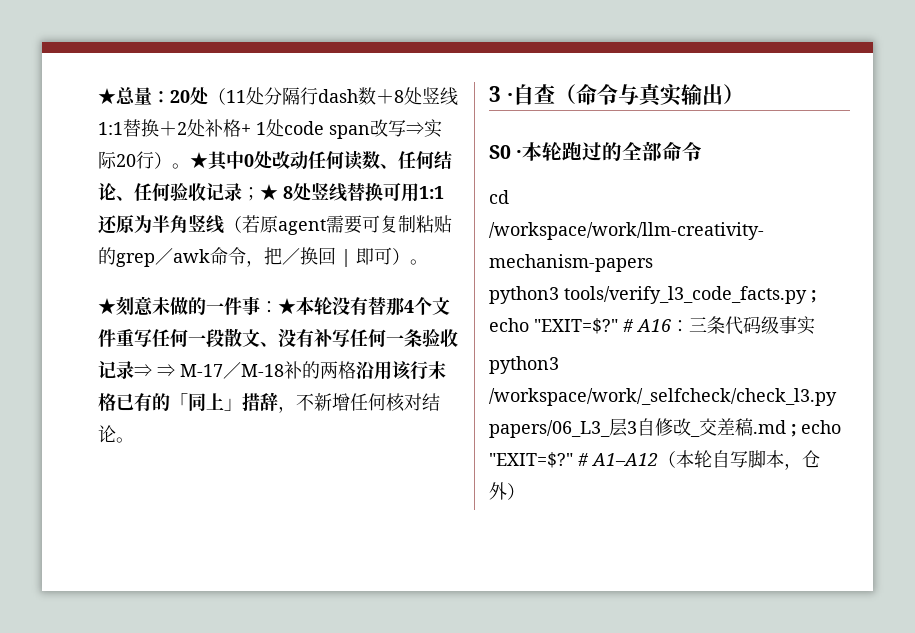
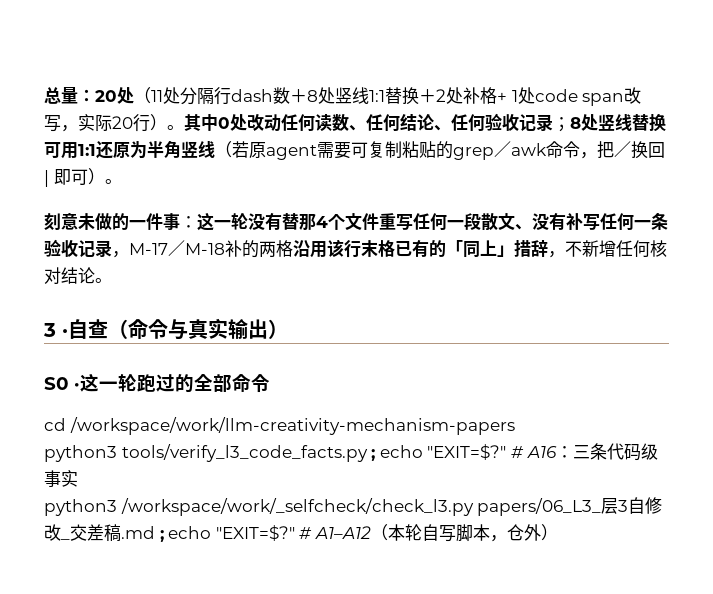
- ★总量：20处（11处分隔行dash数＋8处竖线1:1替换＋2处补格+ 1处code span改写⇒实际20行）。
+ 总量：20处（11处分隔行dash数＋8处竖线1:1替换＋2处补格+ 1处code span改写，实际20行）。
- ★其中0处改动任何读数、任何结论、任何验收记录；★ 8处竖线替换可用1:1还原为半角竖线（若原agent需要可复制粘贴的grep／awk命令，把／换回 | 即可）。
+ 其中0处改动任何读数、任何结论、任何验收记录；8处竖线替换可用1:1还原为半角竖线（若原agent需要可复制粘贴的grep／awk命令，把／换回 | 即可）。
- ★刻意未做的一件事：★本轮没有替那4个文件重写任何一段散文、没有补写任何一条验收记录⇒ ⇒ M-17／M-18补的两格沿用该行末格已有的「同上」措辞，不新增任何核对结论。
+ 刻意未做的一件事：这一轮没有替那4个文件重写任何一段散文、没有补写任何一条验收记录，M-17／M-18补的两格沿用该行末格已有的「同上」措辞，不新增任何核对结论。
- S0 ·本轮跑过的全部命令
+ S0 ·这一轮跑过的全部命令

